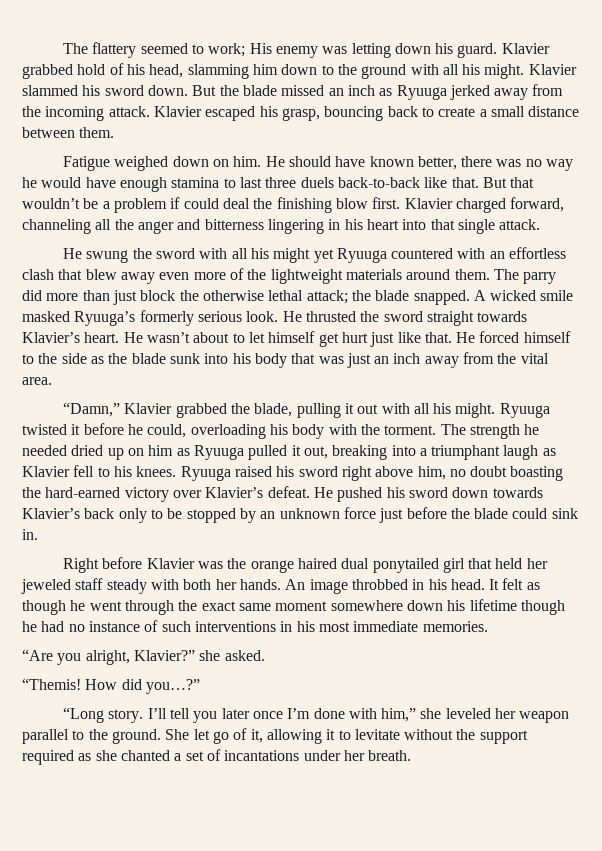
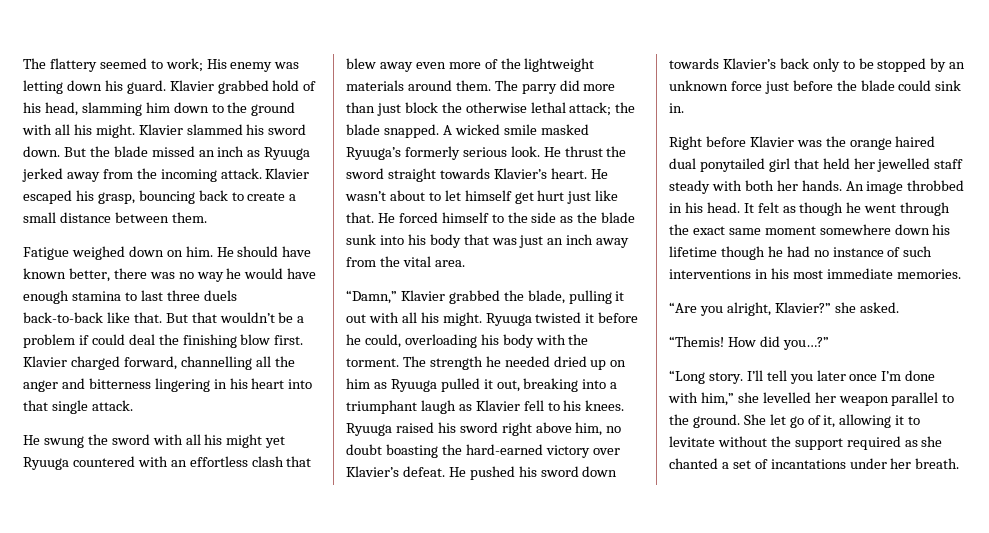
- Klavier charged forward, channeling all the anger and bitterness lingering in his heart into that single attack.
+ Klavier charged forward, channelling all the anger and bitterness lingering in his heart into that single attack.
- He thrusted the sword straight towards Klavier’s heart.
+ He thrust the sword straight towards Klavier’s heart.
- Right before Klavier was the orange haired dual ponytailed girl that held her jeweled staff steady with both her hands.
+ Right before Klavier was the orange haired dual ponytailed girl that held her jewelled staff steady with both her hands.
- I’ll tell you later once I’m done with him,” she leveled her weapon parallel to the ground.
+ I’ll tell you later once I’m done with him,” she levelled her weapon parallel to the ground.

